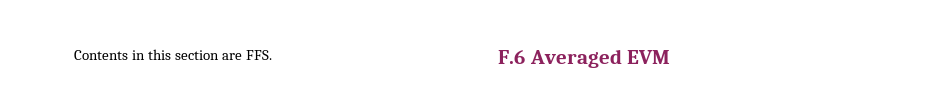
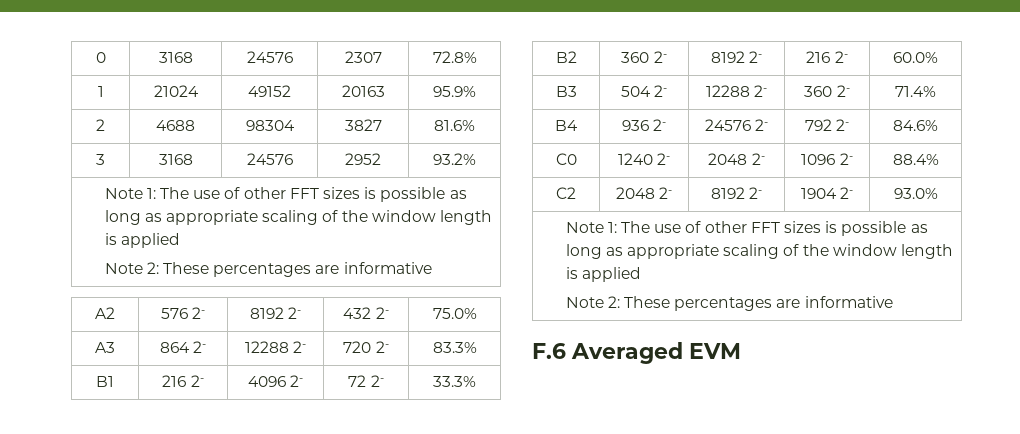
- Contents in this section are FFS.
+ 0 | 3168 | 24576 | 2307 | 72.8%
+ 1 | 21024 | 49152 | 20163 | 95.9%
+ 2 | 4688 | 98304 | 3827 | 81.6%
+ 3 | 3168 | 24576 | 2952 | 93.2%
+ Note 1: The use of other FFT sizes is possible as long as appropriate scaling of the window length is applied
+ Note 2: These percentages are informative
+ A2 | 576 2- | 8192 2- | 432 2- | 75.0%
+ A3 | 864 2- | 12288 2- | 720 2- | 83.3%
+ B1 | 216 2- | 4096 2- | 72 2- | 33.3%
+ B2 | 360 2- | 8192 2- | 216 2- | 60.0%
+ B3 | 504 2- | 12288 2- | 360 2- | 71.4%
+ B4 | 936 2- | 24576 2- | 792 2- | 84.6%
+ C0 | 1240 2- | 2048 2- | 1096 2- | 88.4%
+ C2 | 2048 2- | 8192 2- | 1904 2- | 93.0%
+ Note 1: The use of other FFT sizes is possible as long as appropriate scaling of the window length is applied
+ Note 2: These percentages are informative

